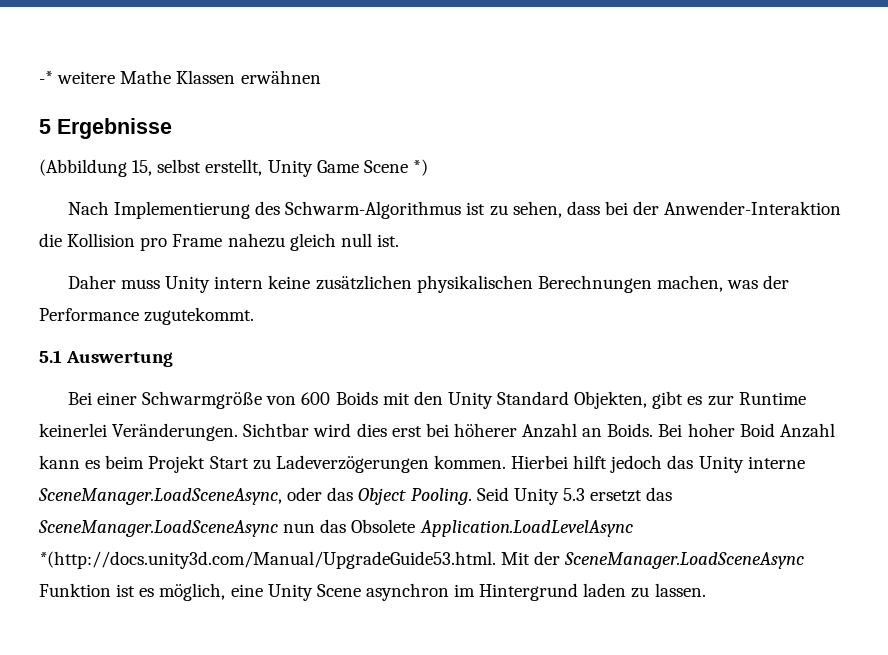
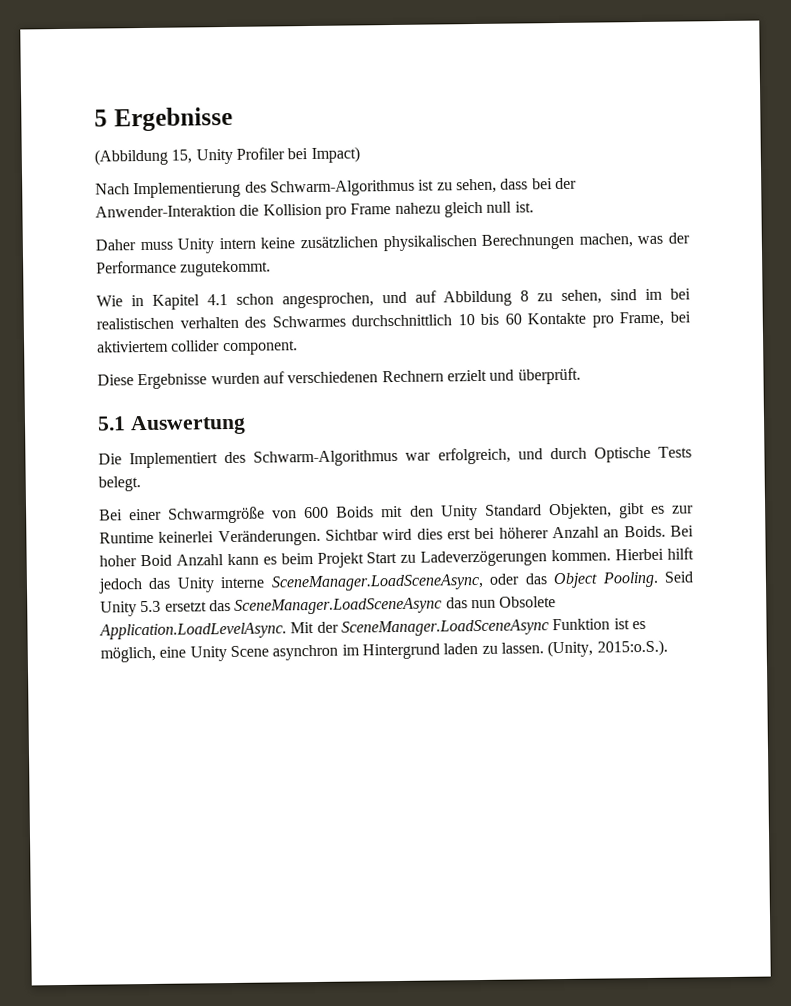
- -* weitere Mathe Klassen erwähnen
- (Abbildung 15, selbst erstellt, Unity Game Scene *)
+ (Abbildung 15, Unity Profiler bei Impact)
+ Wie in Kapitel 4.1 schon angesprochen, und auf Abbildung 8 zu sehen, sind im bei realistischen verhalten des Schwarmes durchschnittlich 10 bis 60 Kontakte pro Frame, bei aktiviertem collider component.
+ Diese Ergebnisse wurden auf verschiedenen Rechnern erzielt und überprüft.
  5.1 Auswertung
+ Die Implementiert des Schwarm-Algorithmus war erfolgreich, und durch Optische Tests belegt.
- Seid Unity 5.3 ersetzt das SceneManager.LoadSceneAsync nun das Obsolete Application.LoadLevelAsync *(http://docs.unity3d.com/Manual/UpgradeGuide53.html. Mit der SceneManager.LoadSceneAsync Funktion ist es möglich, eine Unity Scene asynchron im Hintergrund laden zu lassen.
+ Seid Unity 5.3 ersetzt das SceneManager.LoadSceneAsync das nun Obsolete Application.LoadLevelAsync. Mit der SceneManager.LoadSceneAsync Funktion ist es möglich, eine Unity Scene asynchron im Hintergrund laden zu lassen.
+ (Unity, 2015:o.S.).

